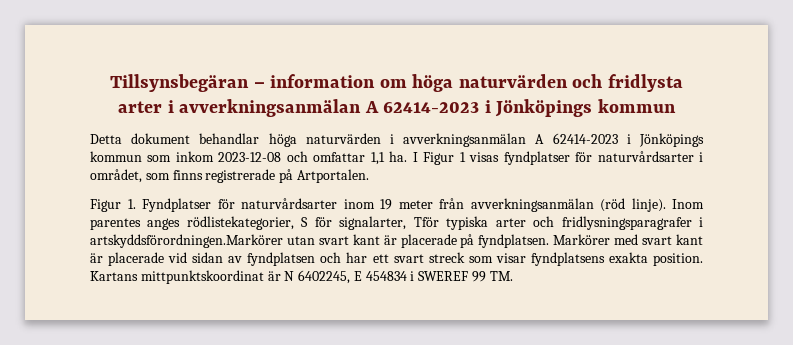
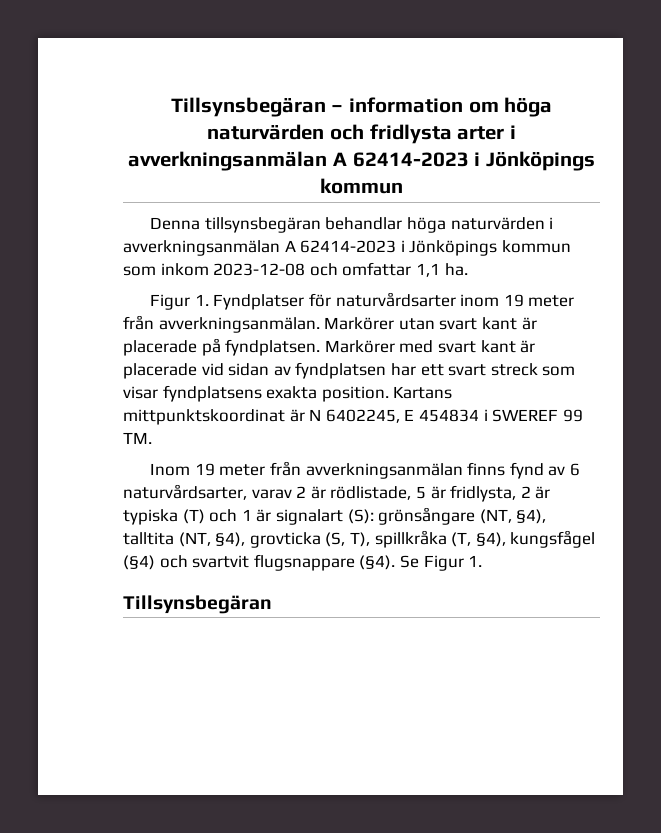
- Detta dokument behandlar höga naturvärden i avverkningsanmälan A 62414-2023 i Jönköpings kommun som inkom 2023-12-08 och omfattar 1,1 ha. I Figur 1 visas fyndplatser för naturvårdsarter i området, som finns registrerade på Artportalen.
+ Denna tillsynsbegäran behandlar höga naturvärden i avverkningsanmälan A 62414-2023 i Jönköpings kommun som inkom 2023-12-08 och omfattar 1,1 ha.
- Figur 1. Fyndplatser för naturvårdsarter inom 19 meter från avverkningsanmälan (röd linje). Inom parentes anges rödlistekategorier, S för signalarter, Tför typiska arter och fridlysningsparagrafer i artskyddsförordningen.Markörer utan svart kant är placerade på fyndplatsen.
+ Figur 1. Fyndplatser för naturvårdsarter inom 19 meter från avverkningsanmälan. Markörer utan svart kant är placerade på fyndplatsen.
- Markörer med svart kant är placerade vid sidan av fyndplatsen och har ett svart streck som visar fyndplatsens exakta position.
+ Markörer med svart kant är placerade vid sidan av fyndplatsen har ett svart streck som visar fyndplatsens exakta position.
+ Inom 19 meter från avverkningsanmälan finns fynd av 6 naturvårdsarter, varav 2 är rödlistade, 5 är fridlysta, 2 är typiska (T) och 1 är signalart (S): grönsångare (NT, §4), talltita (NT, §4), grovticka (S, T), spillkråka (T, §4), kungsfågel (§4) och svartvit flugsnappare (§4). Se Figur 1.
+ Tillsynsbegäran

